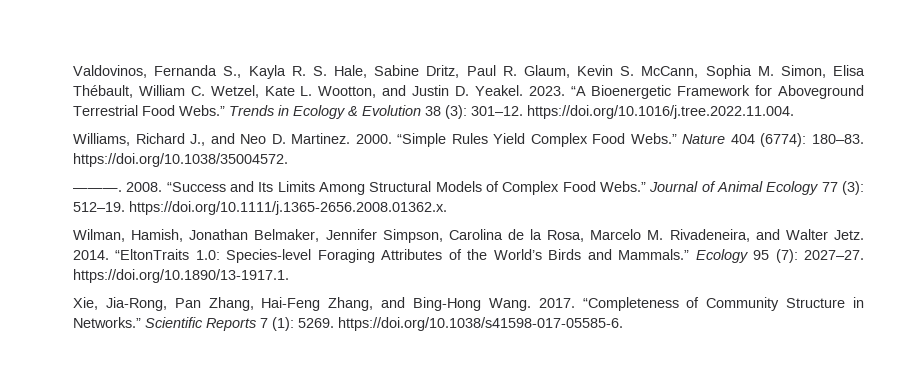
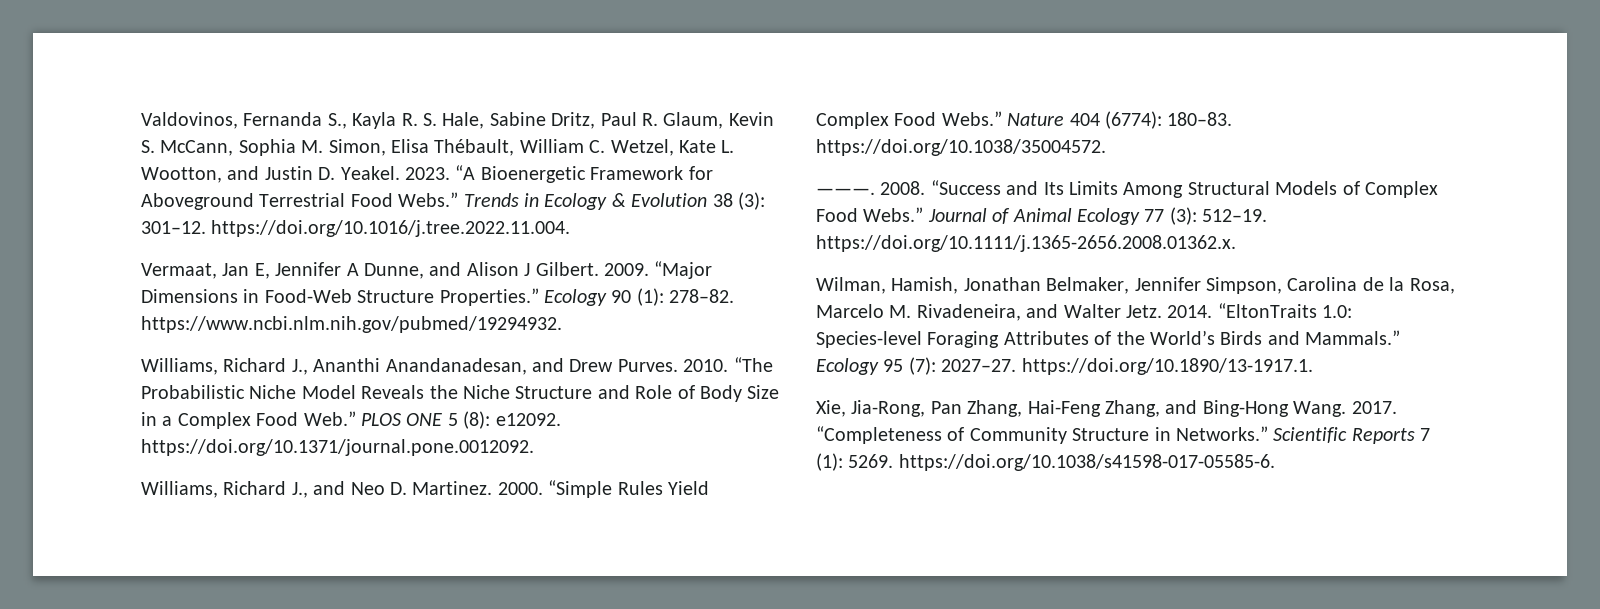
+ Vermaat, Jan E, Jennifer A Dunne, and Alison J Gilbert. 2009. “Major Dimensions in Food-Web Structure Properties.” Ecology 90 (1): 278–82. https://www.ncbi.nlm.nih.gov/pubmed/19294932.
+ Williams, Richard J., Ananthi Anandanadesan, and Drew Purves. 2010. “The Probabilistic Niche Model Reveals the Niche Structure and Role of Body Size in a Complex Food Web.” PLOS ONE 5 (8): e12092. https://doi.org/10.1371/journal.pone.0012092.

